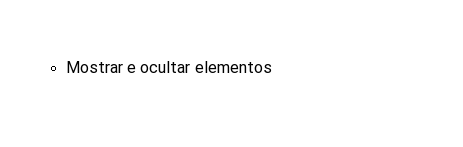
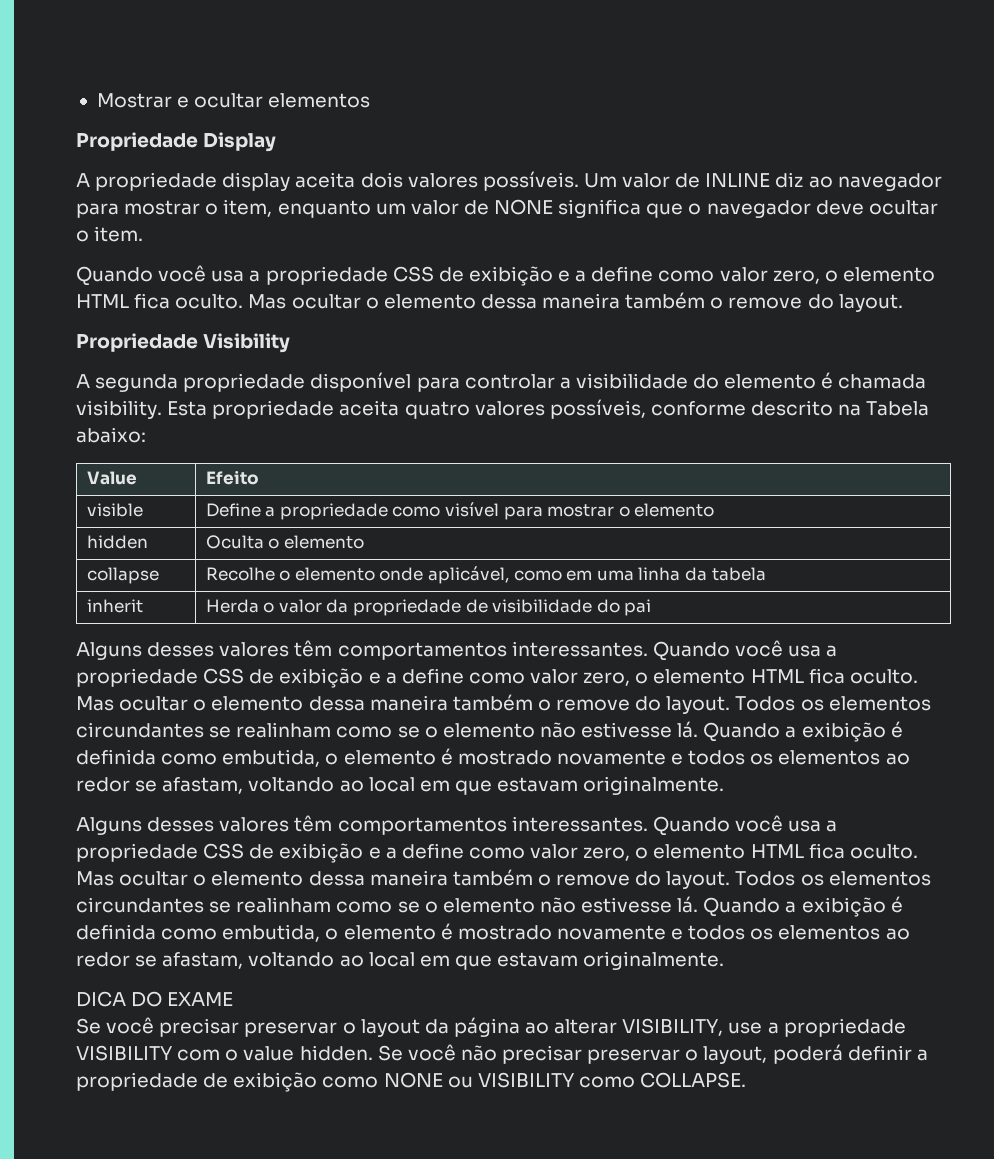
+ Propriedade Display
+ A propriedade display aceita dois valores possíveis. Um valor de INLINE diz ao navegador para mostrar o item, enquanto um valor de NONE significa que o navegador deve ocultar o item.
+ Quando você usa a propriedade CSS de exibição e a define como valor zero, o elemento HTML fica oculto. Mas ocultar o elemento dessa maneira também o remove do layout.
+ Propriedade Visibility
+ A segunda propriedade disponível para controlar a visibilidade do elemento é chamada visibility. Esta propriedade aceita quatro valores possíveis, conforme descrito na Tabela abaixo:
+ Value | Efeito
+ visible | Define a propriedade como visível para mostrar o elemento
+ hidden | Oculta o elemento
+ collapse | Recolhe o elemento onde aplicável, como em uma linha da tabela
+ inherit | Herda o valor da propriedade de visibilidade do pai
+ Alguns desses valores têm comportamentos interessantes. Quando você usa a propriedade CSS de exibição e a define como valor zero, o elemento HTML fica oculto. Mas ocultar o elemento dessa maneira também o remove do layout. Todos os elementos circundantes se realinham como se o elemento não estivesse lá. Quando a exibição é definida como embutida, o elemento é mostrado novamente e todos os elementos ao redor se afastam, voltando ao local em que estavam originalmente.
+ Alguns desses valores têm comportamentos interessantes. Quando você usa a propriedade CSS de exibição e a define como valor zero, o elemento HTML fica oculto. Mas ocultar o elemento dessa maneira também o remove do layout. Todos os elementos circundantes se realinham como se o elemento não estivesse lá. Quando a exibição é definida como embutida, o elemento é mostrado novamente e todos os elementos ao redor se afastam, voltando ao local em que estavam originalmente.
+ DICA DO EXAME
+ Se você precisar preservar o layout da página ao alterar VISIBILITY, use a propriedade VISIBILITY com o value hidden. Se você não precisar preservar o layout, poderá definir a propriedade de exibição como NONE ou VISIBILITY como COLLAPSE.

